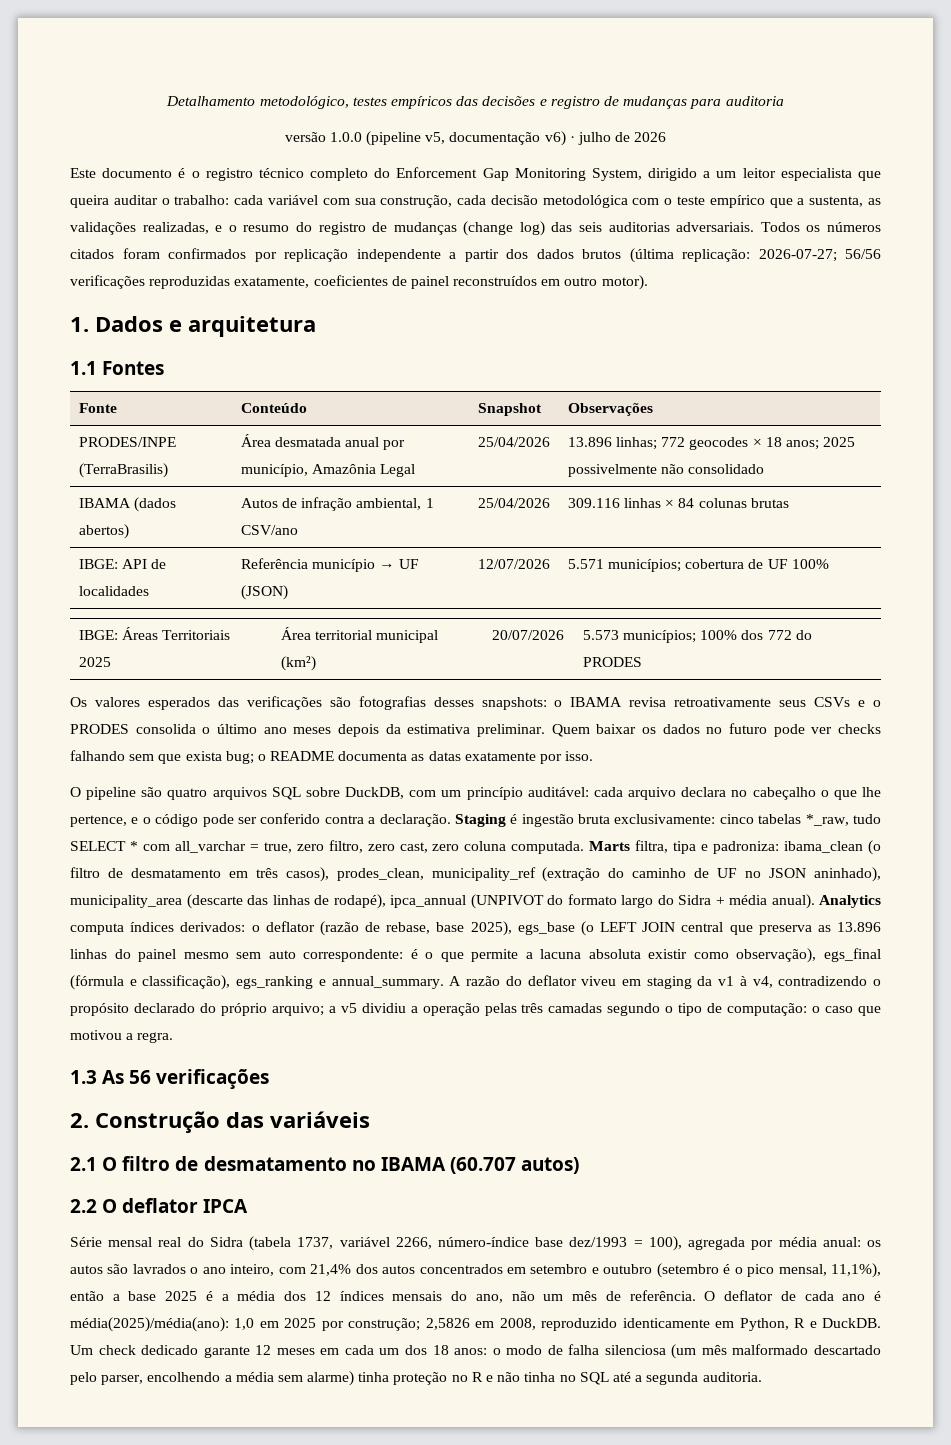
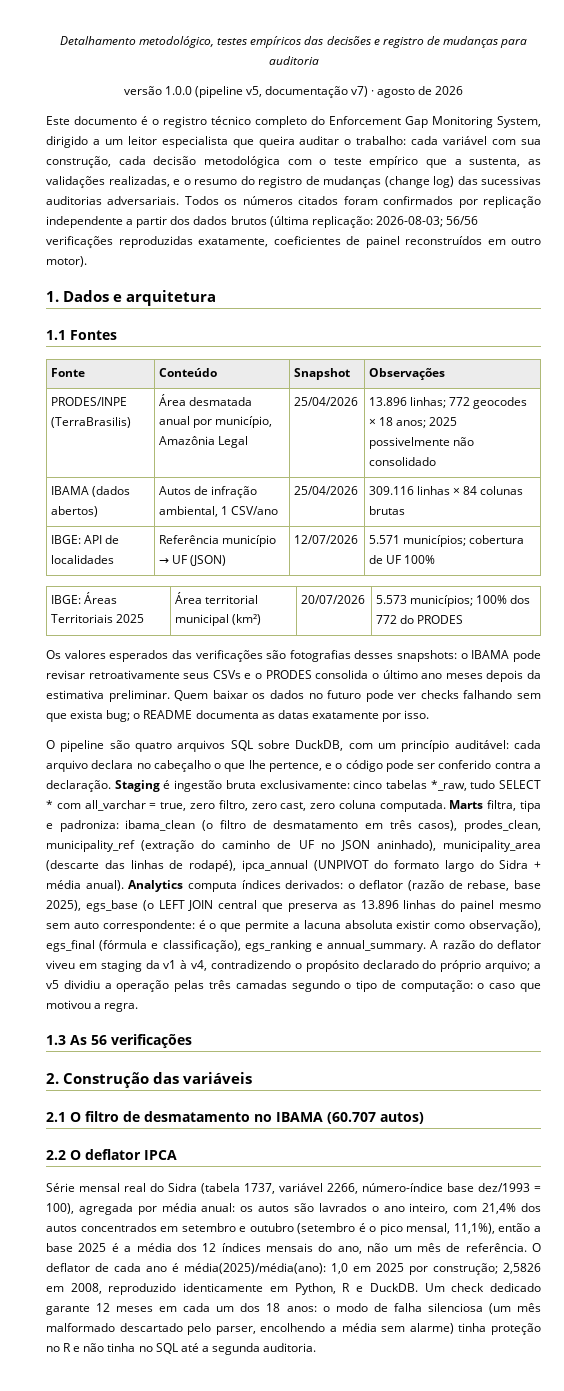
- versão 1.0.0 (pipeline v5, documentação v6) · julho de 2026
+ versão 1.0.0 (pipeline v5, documentação v7) · agosto de 2026
- Este documento é o registro técnico completo do Enforcement Gap Monitoring System, dirigido a um leitor especialista que queira auditar o trabalho: cada variável com sua construção, cada decisão metodológica com o teste empírico que a sustenta, as validações realizadas, e o resumo do registro de mudanças (change log) das seis auditorias adversariais.
+ Este documento é o registro técnico completo do Enforcement Gap Monitoring System, dirigido a um leitor especialista que queira auditar o trabalho: cada variável com sua construção, cada decisão metodológica com o teste empírico que a sustenta, as validações realizadas, e o resumo do registro de mudanças (change log) das sucessivas auditorias adversariais.
- Todos os números citados foram confirmados por replicação independente a partir dos dados brutos (última replicação: 2026-07-27; 56/56 verificações reproduzidas exatamente, coeficientes de painel reconstruídos em outro motor).
+ Todos os números citados foram confirmados por replicação independente a partir dos dados brutos (última replicação: 2026-08-03; 56/56 verificações reproduzidas exatamente, coeficientes de painel reconstruídos em outro motor).
- Os valores esperados das verificações são fotografias desses snapshots: o IBAMA revisa retroativamente seus CSVs e o PRODES consolida o último ano meses depois da estimativa preliminar.
+ Os valores esperados das verificações são fotografias desses snapshots: o IBAMA pode revisar retroativamente seus CSVs e o PRODES consolida o último ano meses depois da estimativa preliminar.

